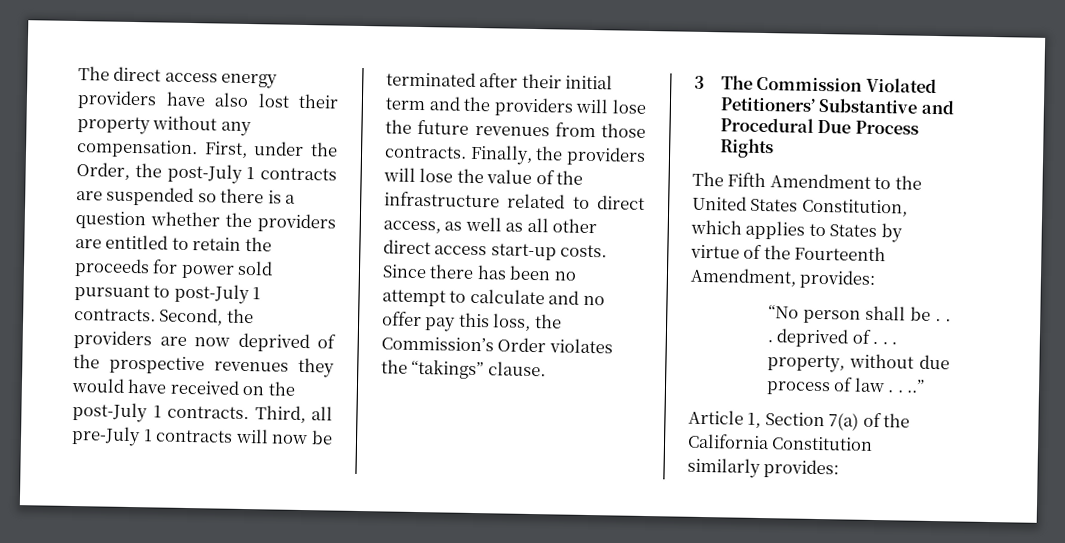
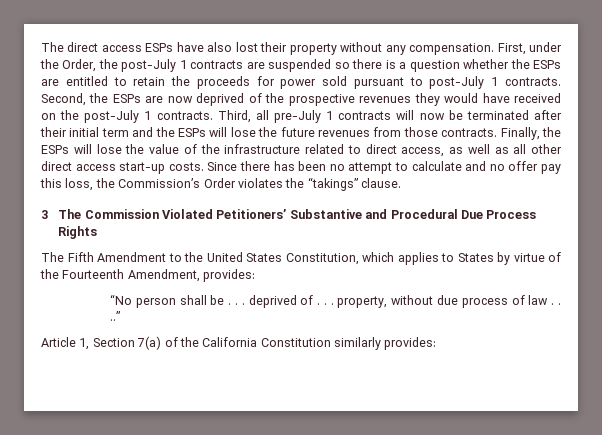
- The direct access energy providers have also lost their property without any compensation.
+ The direct access ESPs have also lost their property without any compensation.
- First, under the Order, the post-July 1 contracts are suspended so there is a question whether the providers are entitled to retain the proceeds for power sold pursuant to post-July 1 contracts.
+ First, under the Order, the post-July 1 contracts are suspended so there is a question whether the ESPs are entitled to retain the proceeds for power sold pursuant to post-July 1 contracts.
- Second, the providers are now deprived of the prospective revenues they would have received on the post-July 1 contracts.
+ Second, the ESPs are now deprived of the prospective revenues they would have received on the post-July 1 contracts.
- Third, all pre-July 1 contracts will now be terminated after their initial term and the providers will lose the future revenues from those contracts.
+ Third, all pre-July 1 contracts will now be terminated after their initial term and the ESPs will lose the future revenues from those contracts.
- Finally, the providers will lose the value of the infrastructure related to direct access, as well as all other direct access start-up costs.
+ Finally, the ESPs will lose the value of the infrastructure related to direct access, as well as all other direct access start-up costs.

